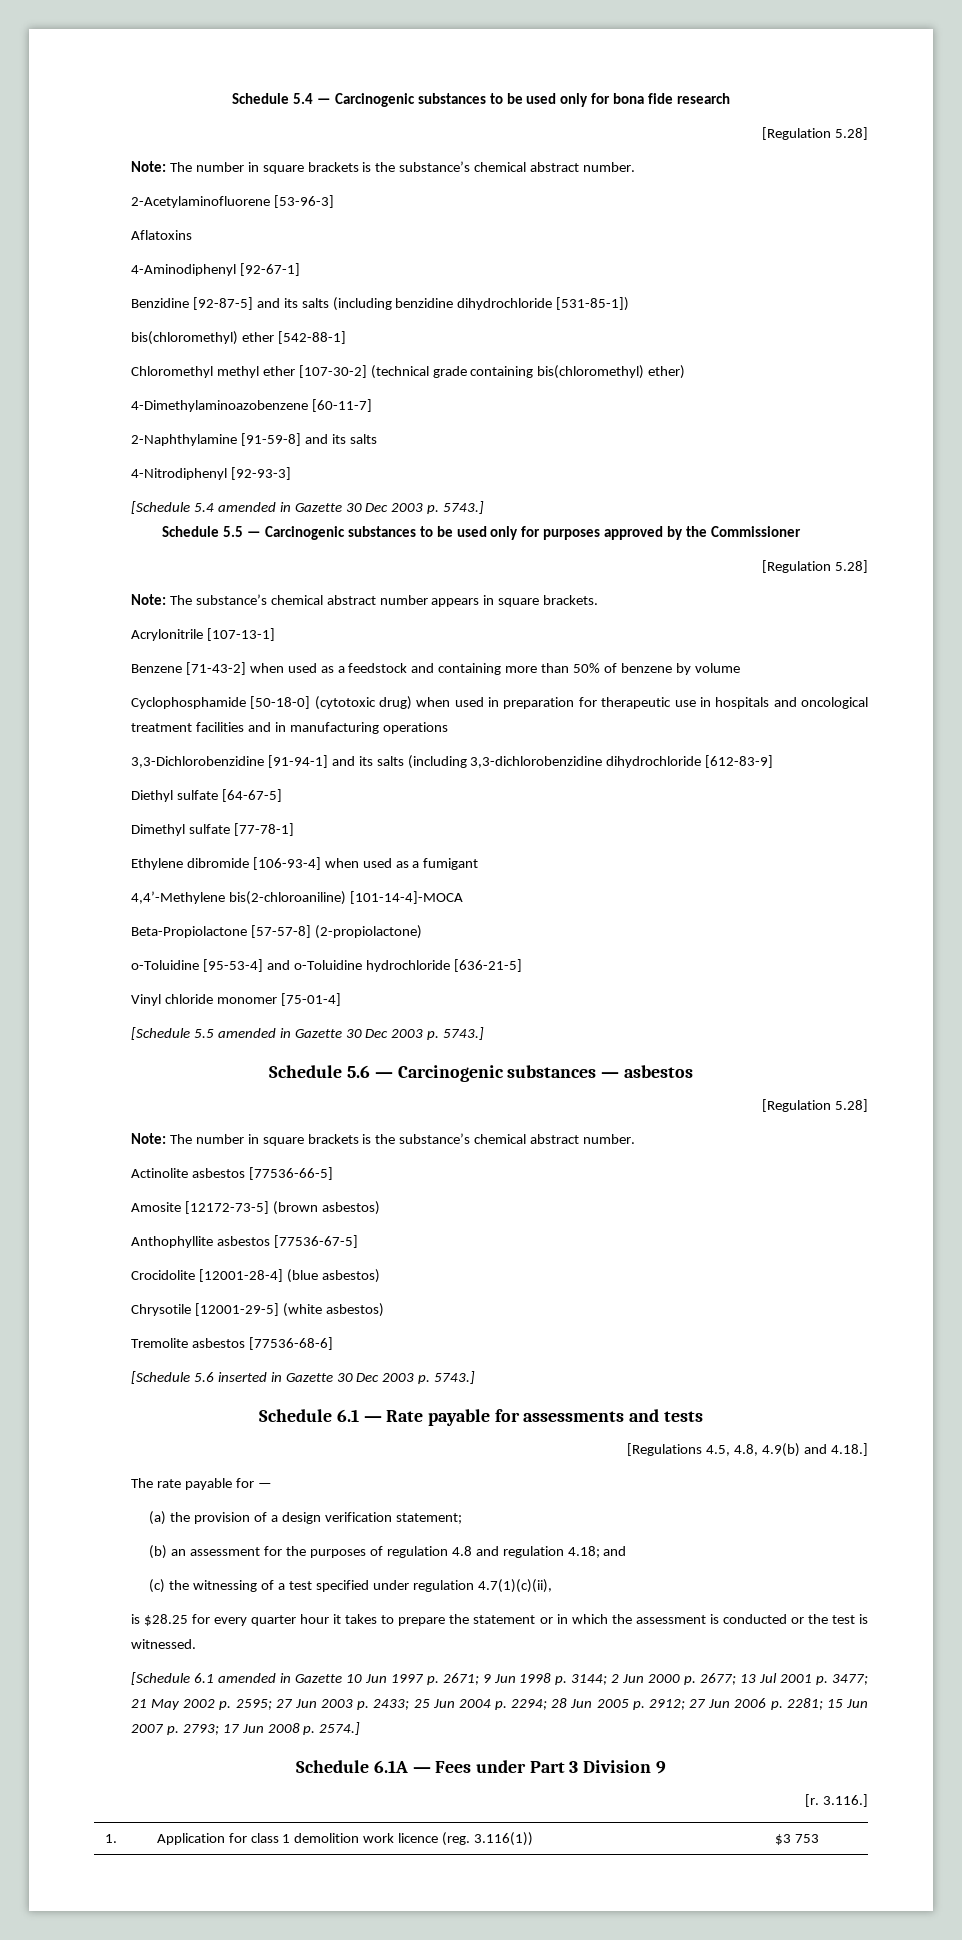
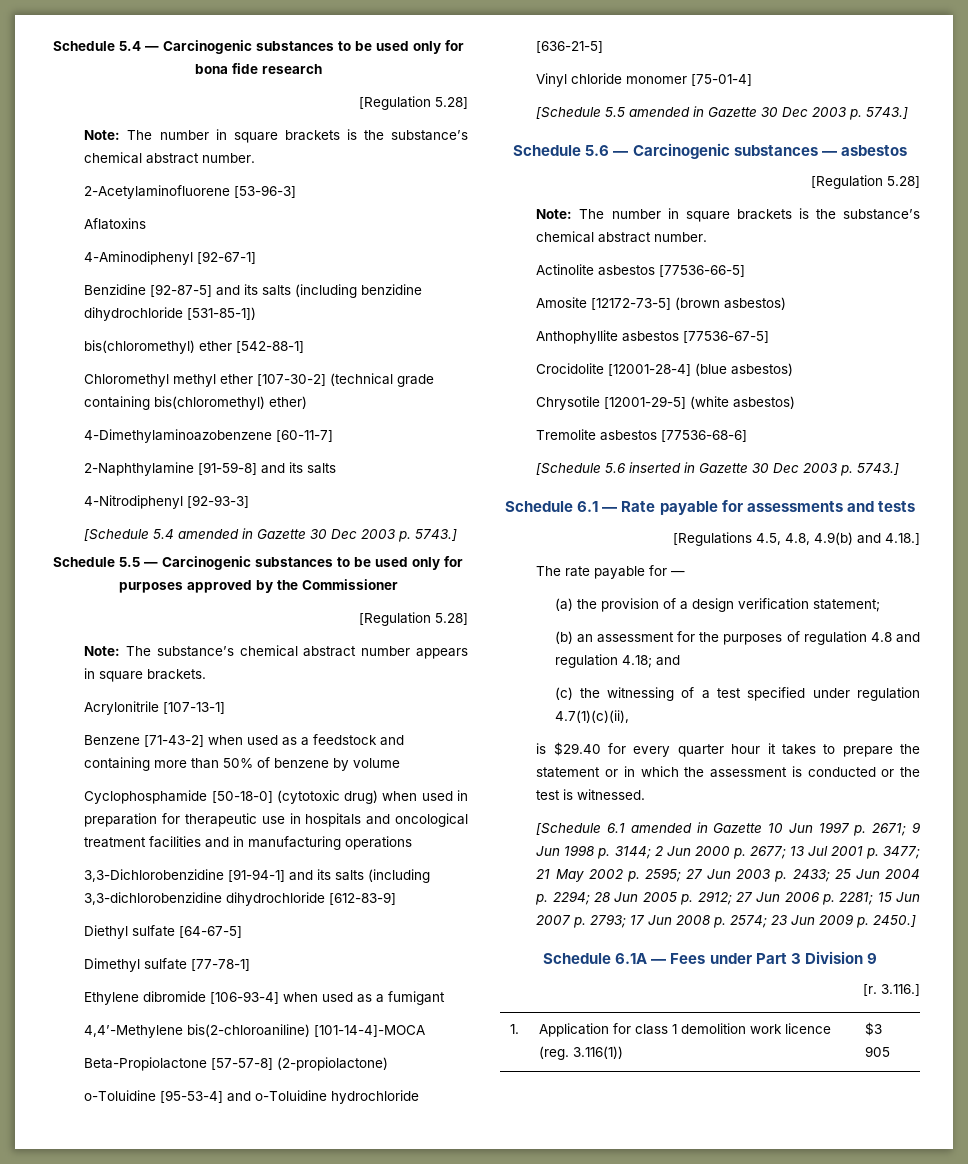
- is $28.25 for every quarter hour it takes to prepare the statement or in which the assessment is conducted or the test is witnessed.
+ is $29.40 for every quarter hour it takes to prepare the statement or in which the assessment is conducted or the test is witnessed.
- [Schedule 6.1 amended in Gazette 10 Jun 1997 p. 2671; 9 Jun 1998 p. 3144; 2 Jun 2000 p. 2677; 13 Jul 2001 p. 3477; 21 May 2002 p. 2595; 27 Jun 2003 p. 2433; 25 Jun 2004 p. 2294; 28 Jun 2005 p. 2912; 27 Jun 2006 p. 2281; 15 Jun 2007 p. 2793; 17 Jun 2008 p. 2574.]
+ [Schedule 6.1 amended in Gazette 10 Jun 1997 p. 2671; 9 Jun 1998 p. 3144; 2 Jun 2000 p. 2677; 13 Jul 2001 p. 3477; 21 May 2002 p. 2595; 27 Jun 2003 p. 2433; 25 Jun 2004 p. 2294; 28 Jun 2005 p. 2912; 27 Jun 2006 p. 2281; 15 Jun 2007 p. 2793; 17 Jun 2008 p. 2574; 23 Jun 2009 p. 2450.]
- 1. | Application for class 1 demolition work licence (reg. 3.116(1)) | $3 753
+ 1. | Application for class 1 demolition work licence (reg. 3.116(1)) | $3 905

